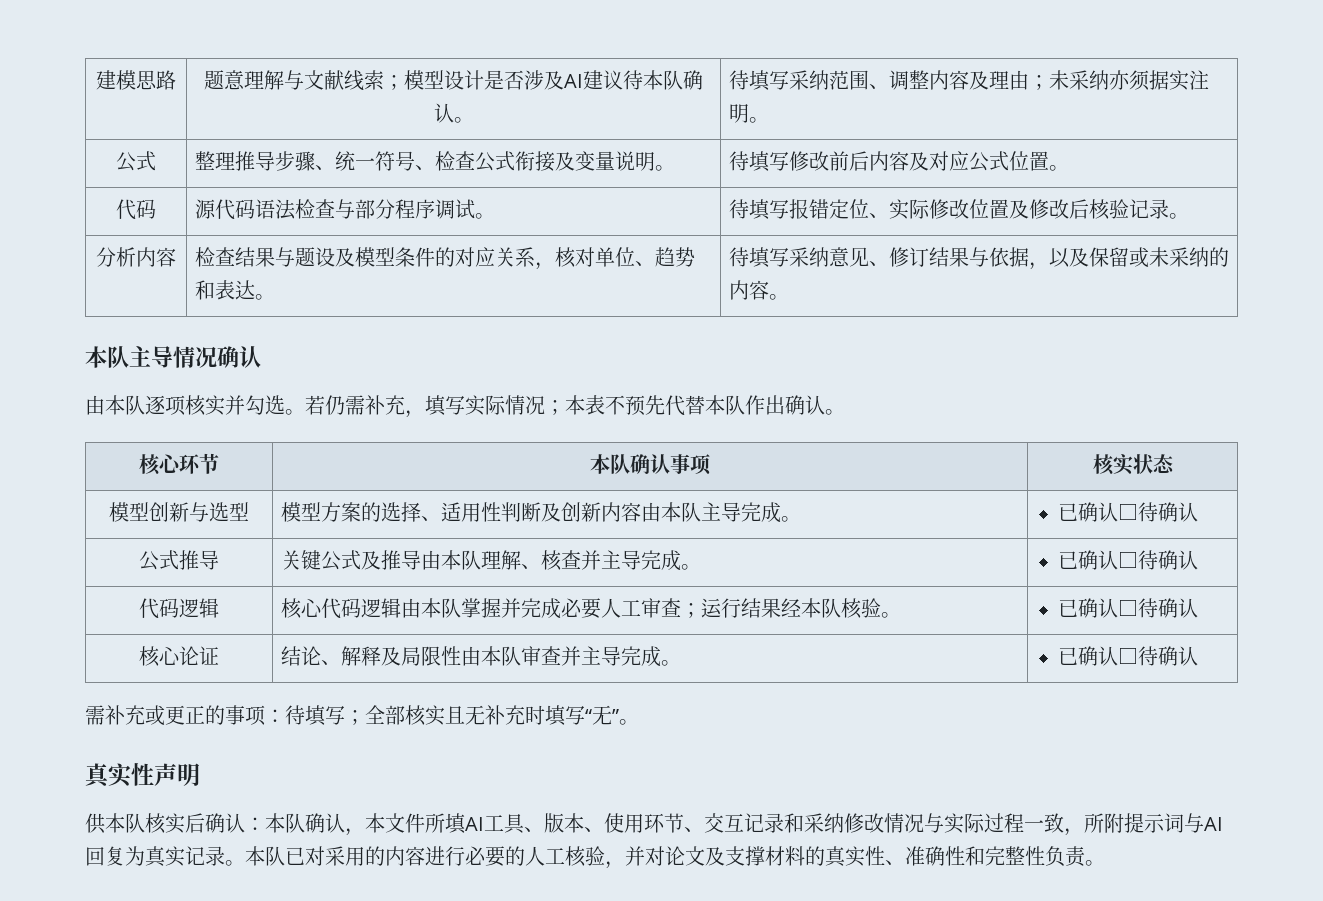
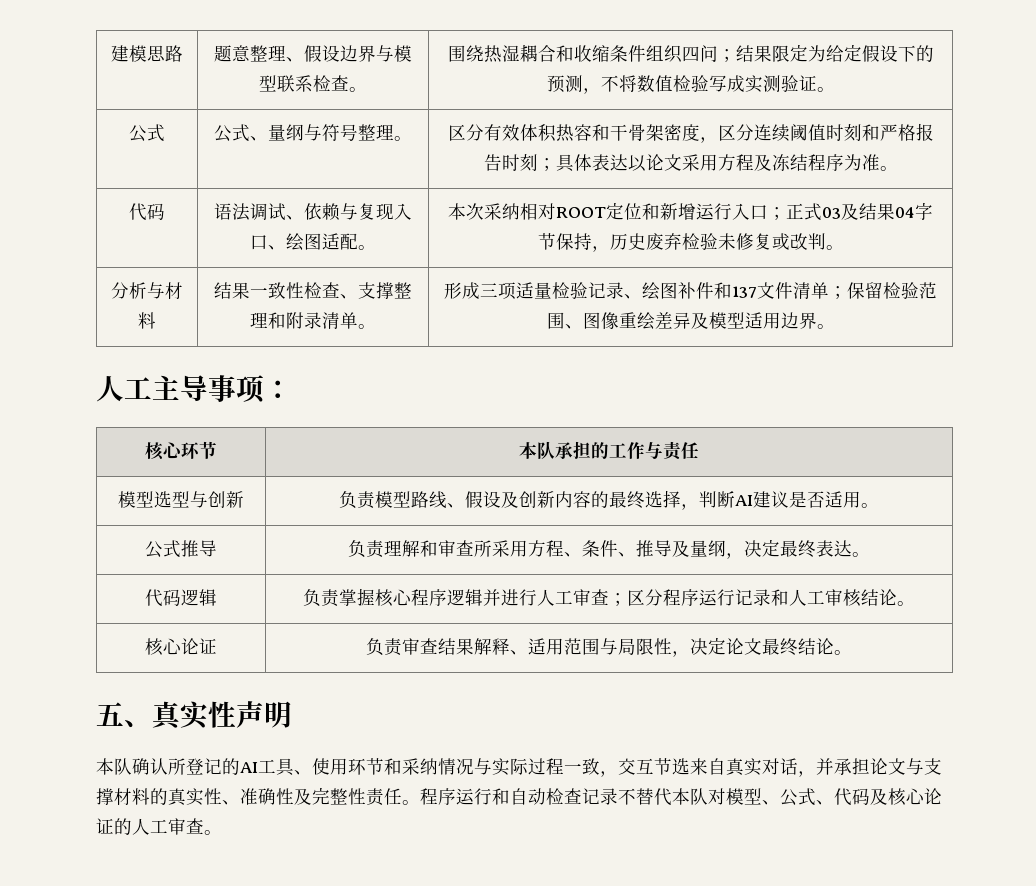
- 建模思路 | 题意理解与文献线索；模型设计是否涉及AI建议待本队确认。 | 待填写采纳范围、调整内容及理由；未采纳亦须据实注明。
- 公式 | 整理推导步骤、统一符号、检查公式衔接及变量说明。 | 待填写修改前后内容及对应公式位置。
- 代码 | 源代码语法检查与部分程序调试。 | 待填写报错定位、实际修改位置及修改后核验记录。
- 分析内容 | 检查结果与题设及模型条件的对应关系，核对单位、趋势和表达。 | 待填写采纳意见、修订结果与依据，以及保留或未采纳的内容。
- 本队主导情况确认
- 由本队逐项核实并勾选。若仍需补充，填写实际情况；本表不预先代替本队作出确认。
+ 建模思路 | 题意整理、假设边界与模型联系检查。 | 围绕热湿耦合和收缩条件组织四问；结果限定为给定假设下的预测，不将数值检验写成实测验证。
+ 公式 | 公式、量纲与符号整理。 | 区分有效体积热容和干骨架密度，区分连续阈值时刻和严格报告时刻；具体表达以论文采用方程及冻结程序为准。
+ 代码 | 语法调试、依赖与复现入口、绘图适配。 | 本次采纳相对ROOT定位和新增运行入口；正式03及结果04字节保持，历史废弃检验未修复或改判。
+ 分析与材料 | 结果一致性检查、支撑整理和附录清单。 | 形成三项适量检验记录、绘图补件和137文件清单；保留检验范围、图像重绘差异及模型适用边界。
+ 人工主导事项：
- 核心环节 | 本队确认事项 | 核实状态
- 模型创新与选型 | 模型方案的选择、适用性判断及创新内容由本队主导完成。 | 已确认□待确认
- 公式推导 | 关键公式及推导由本队理解、核查并主导完成。 | 已确认□待确认
- 代码逻辑 | 核心代码逻辑由本队掌握并完成必要人工审查；运行结果经本队核验。 | 已确认□待确认
- 核心论证 | 结论、解释及局限性由本队审查并主导完成。 | 已确认□待确认
- 需补充或更正的事项：待填写；全部核实且无补充时填写“无”。
- 真实性声明
+ 核心环节 | 本队承担的工作与责任
+ 模型选型与创新 | 负责模型路线、假设及创新内容的最终选择，判断AI建议是否适用。
+ 公式推导 | 负责理解和审查所采用方程、条件、推导及量纲，决定最终表达。
+ 代码逻辑 | 负责掌握核心程序逻辑并进行人工审查；区分程序运行记录和人工审核结论。
+ 核心论证 | 负责审查结果解释、适用范围与局限性，决定论文最终结论。
+ 五、真实性声明
- 供本队核实后确认：本队确认，本文件所填AI工具、版本、使用环节、交互记录和采纳修改情况与实际过程一致，所附提示词与AI回复为真实记录。本队已对采用的内容进行必要的人工核验，并对论文及支撑材料的真实性、准确性和完整性负责。
+ 本队确认所登记的AI工具、使用环节和采纳情况与实际过程一致，交互节选来自真实对话，并承担论文与支撑材料的真实性、准确性及完整性责任。程序运行和自动检查记录不替代本队对模型、公式、代码及核心论证的人工审查。

